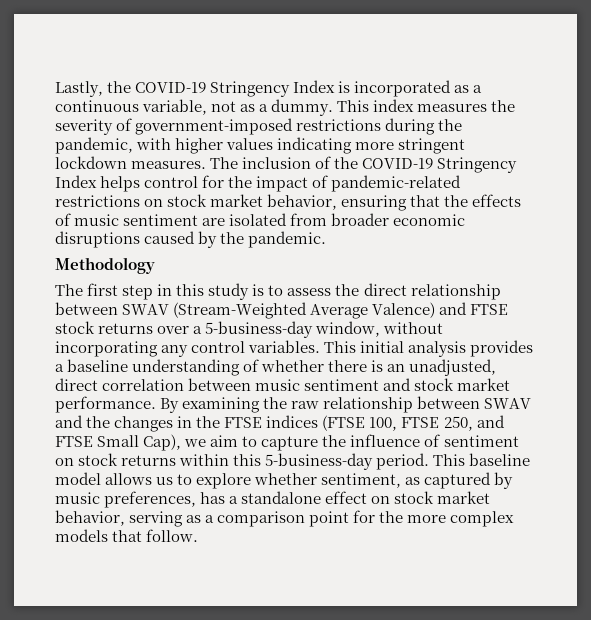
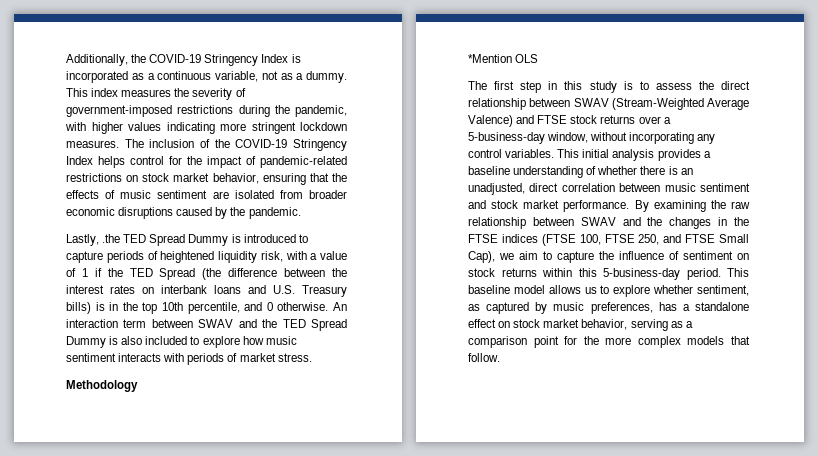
- Lastly, the COVID-19 Stringency Index is incorporated as a continuous variable, not as a dummy.
+ Additionally, the COVID-19 Stringency Index is incorporated as a continuous variable, not as a dummy.
+ Lastly, .the TED Spread Dummy is introduced to capture periods of heightened liquidity risk, with a value of 1 if the TED Spread (the difference between the interest rates on interbank loans and U.S. Treasury bills) is in the top 10th percentile, and 0 otherwise. An interaction term between SWAV and the TED Spread Dummy is also included to explore how music sentiment interacts with periods of market stress.
+ *Mention OLS

